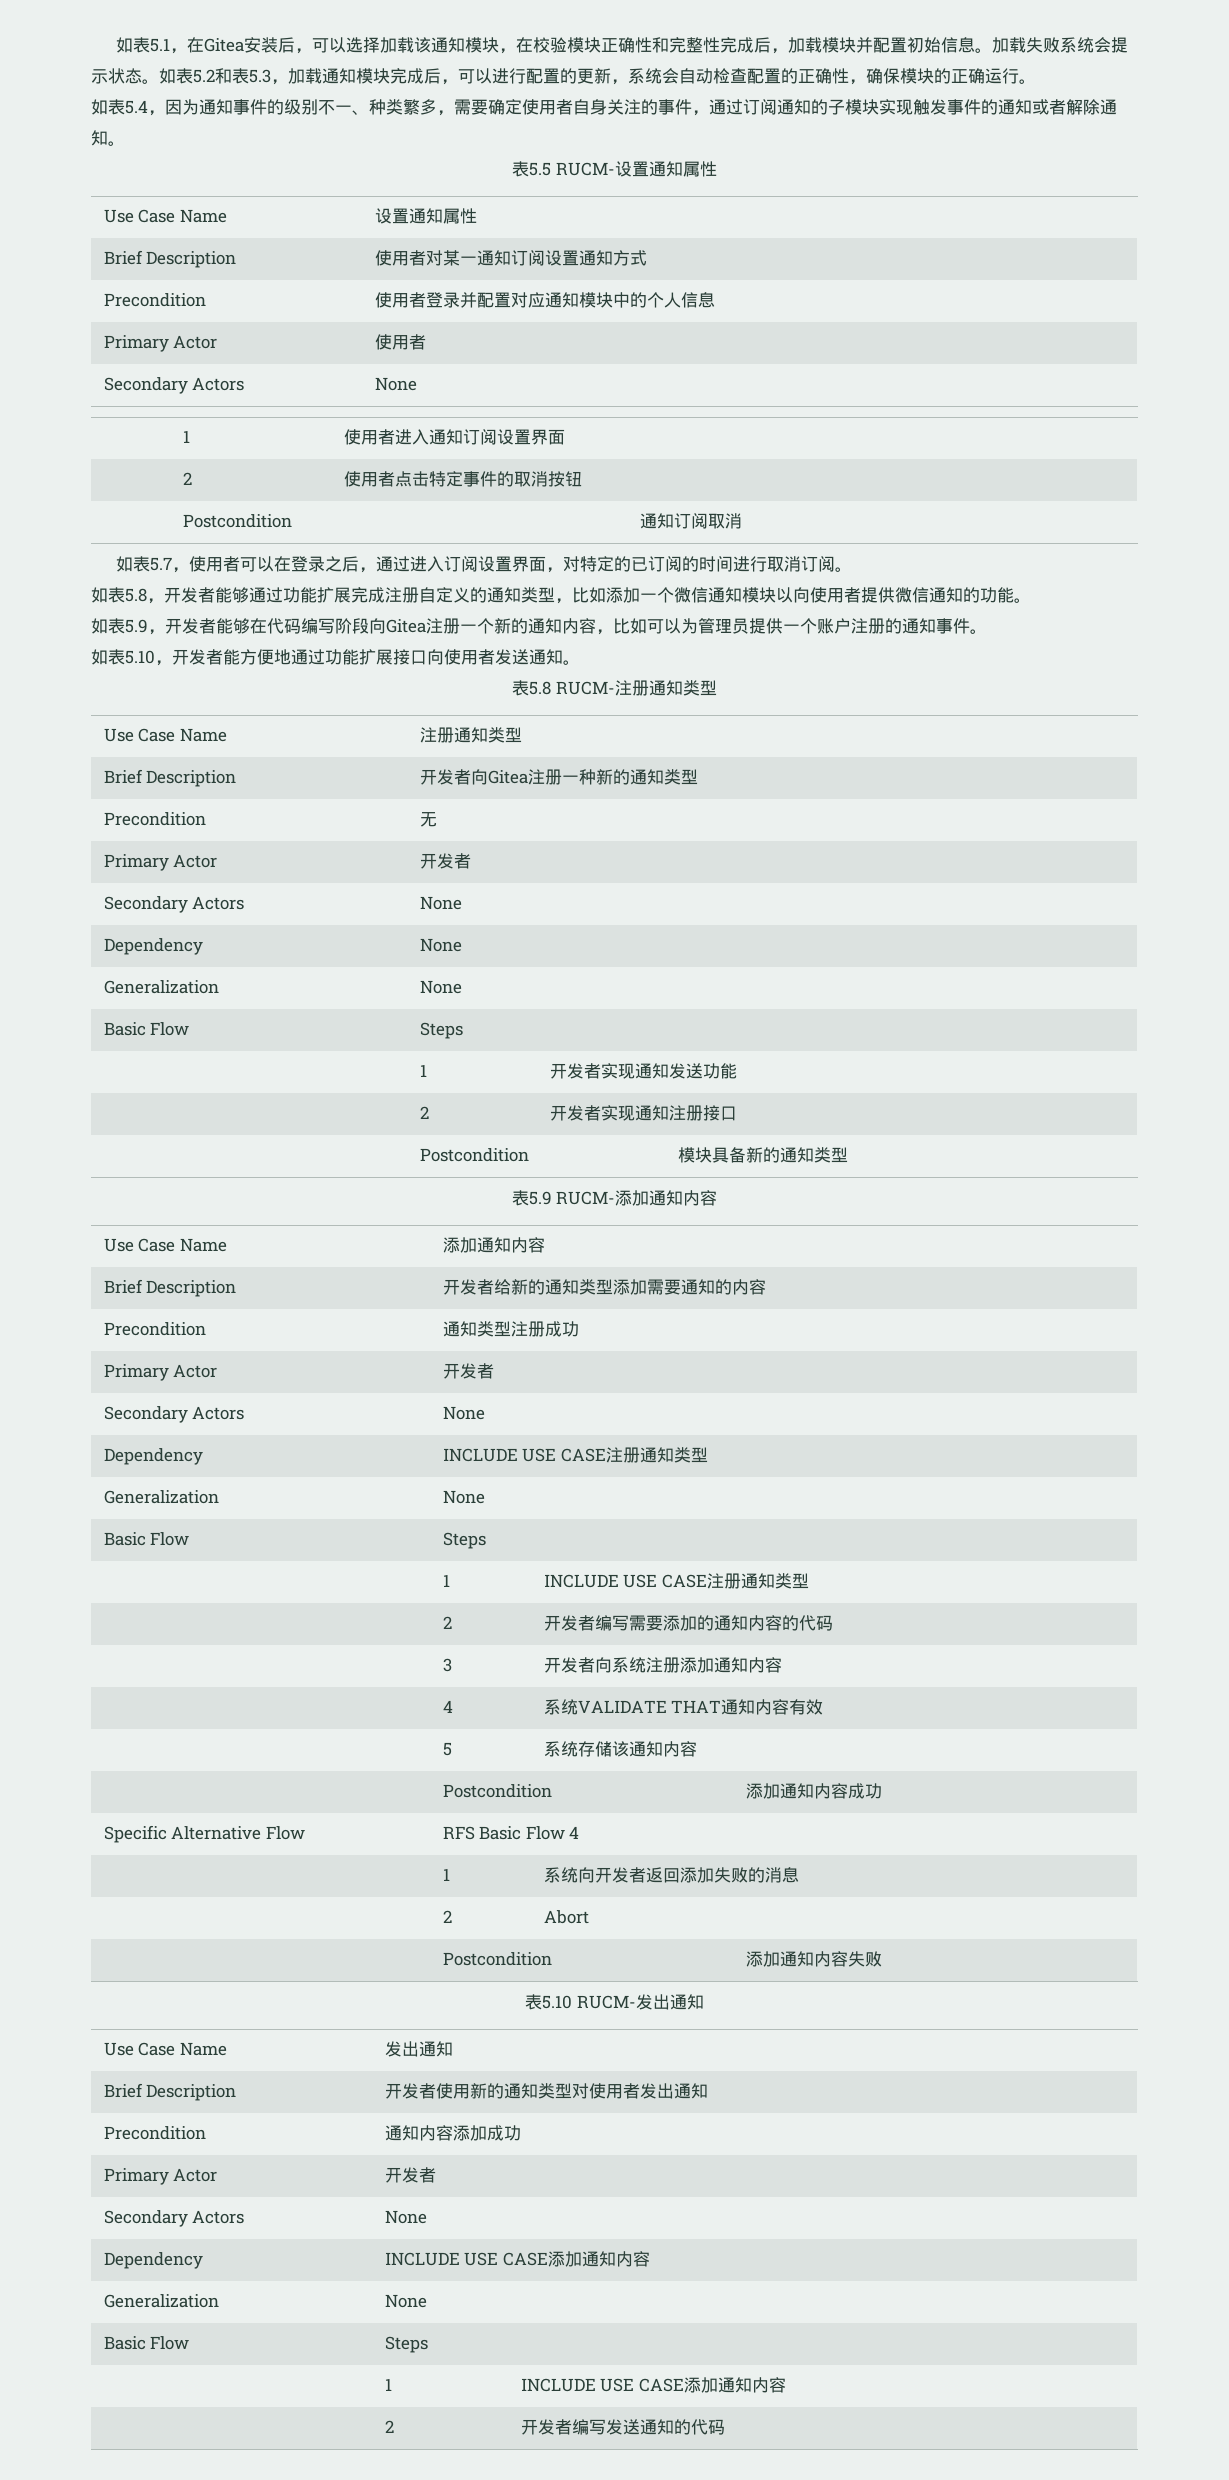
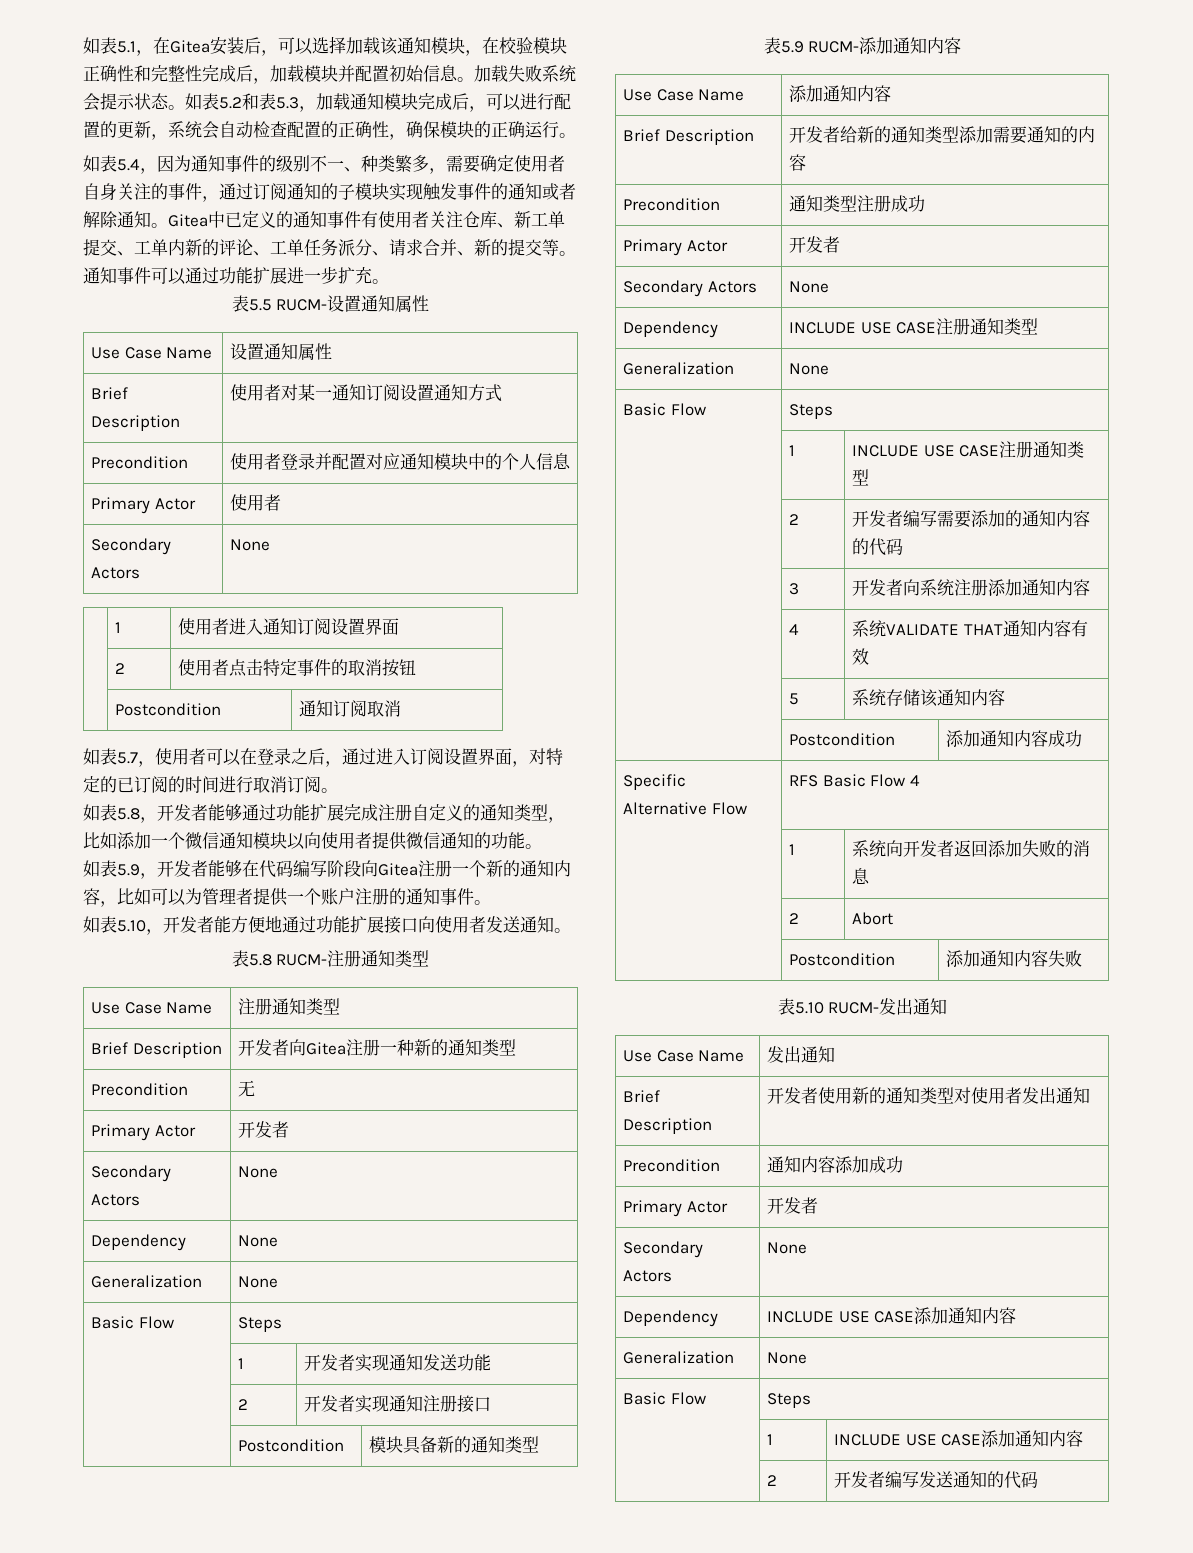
+ Gitea中已定义的通知事件有使用者关注仓库、新工单提交、工单内新的评论、工单任务派分、请求合并、新的提交等。通知事件可以通过功能扩展进一步扩充。
- 如表5.9，开发者能够在代码编写阶段向Gitea注册一个新的通知内容，比如可以为管理员提供一个账户注册的通知事件。
+ 如表5.9，开发者能够在代码编写阶段向Gitea注册一个新的通知内容，比如可以为管理者提供一个账户注册的通知事件。

